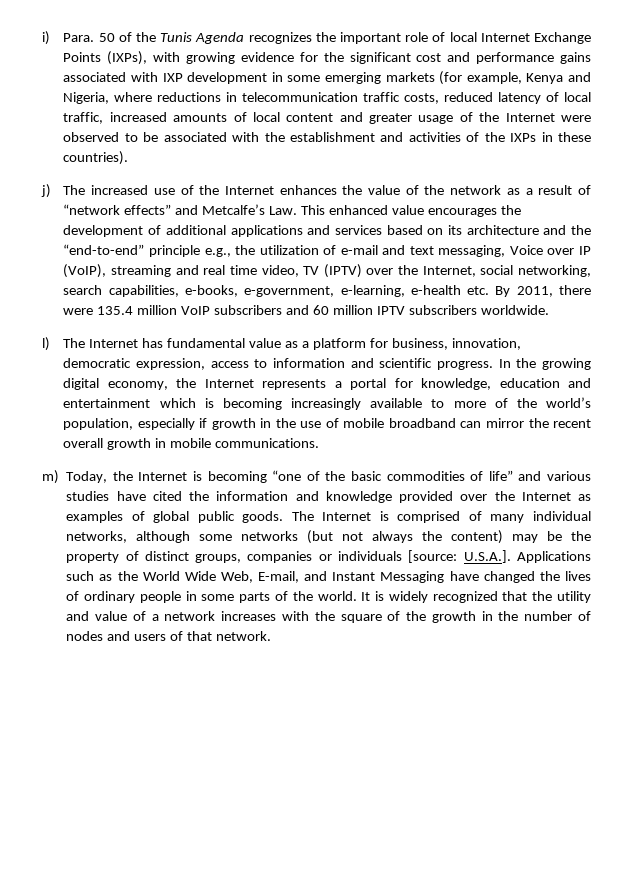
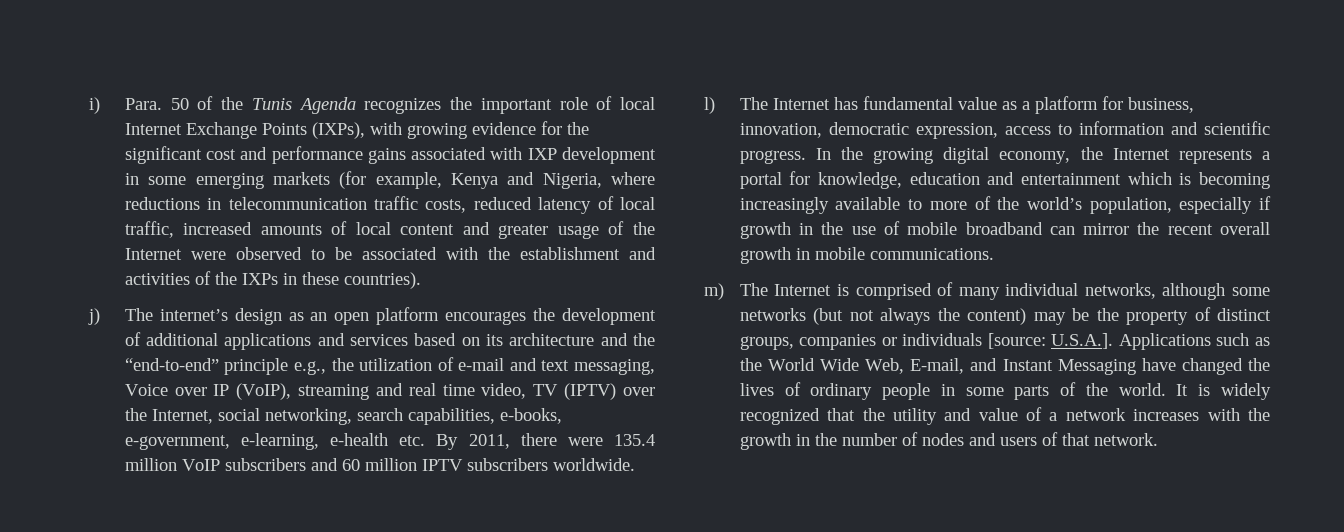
- j) The increased use of the Internet enhances the value of the network as a result of “network effects” and Metcalfe’s Law. This enhanced value encourages the development of additional applications and services based on its architecture and the “end-to-end” principle e.g., the utilization of e-mail and text messaging, Voice over IP (VoIP), streaming and real time video, TV (IPTV) over the Internet, social networking, search capabilities, e-books, e-government, e-learning, e-health etc. By 2011, there were 135.4 million VoIP subscribers and 60 million IPTV subscribers worldwide.
+ j) The internet’s design as an open platform encourages the development of additional applications and services based on its architecture and the “end-to-end” principle e.g., the utilization of e-mail and text messaging, Voice over IP (VoIP), streaming and real time video, TV (IPTV) over the Internet, social networking, search capabilities, e-books, e-government, e-learning, e-health etc. By 2011, there were 135.4 million VoIP subscribers and 60 million IPTV subscribers worldwide.
- m) Today, the Internet is becoming “one of the basic commodities of life” and various studies have cited the information and knowledge provided over the Internet as examples of global public goods. The Internet is comprised of many individual networks, although some networks (but not always the content) may be the property of distinct groups, companies or individuals [source: U.S.A.]. Applications such as the World Wide Web, E-mail, and Instant Messaging have changed the lives of ordinary people in some parts of the world.
+ m) The Internet is comprised of many individual networks, although some networks (but not always the content) may be the property of distinct groups, companies or individuals [source: U.S.A.]. Applications such as the World Wide Web, E-mail, and Instant Messaging have changed the lives of ordinary people in some parts of the world.
- It is widely recognized that the utility and value of a network increases with the square of the growth in the number of nodes and users of that network.
+ It is widely recognized that the utility and value of a network increases with the growth in the number of nodes and users of that network.

